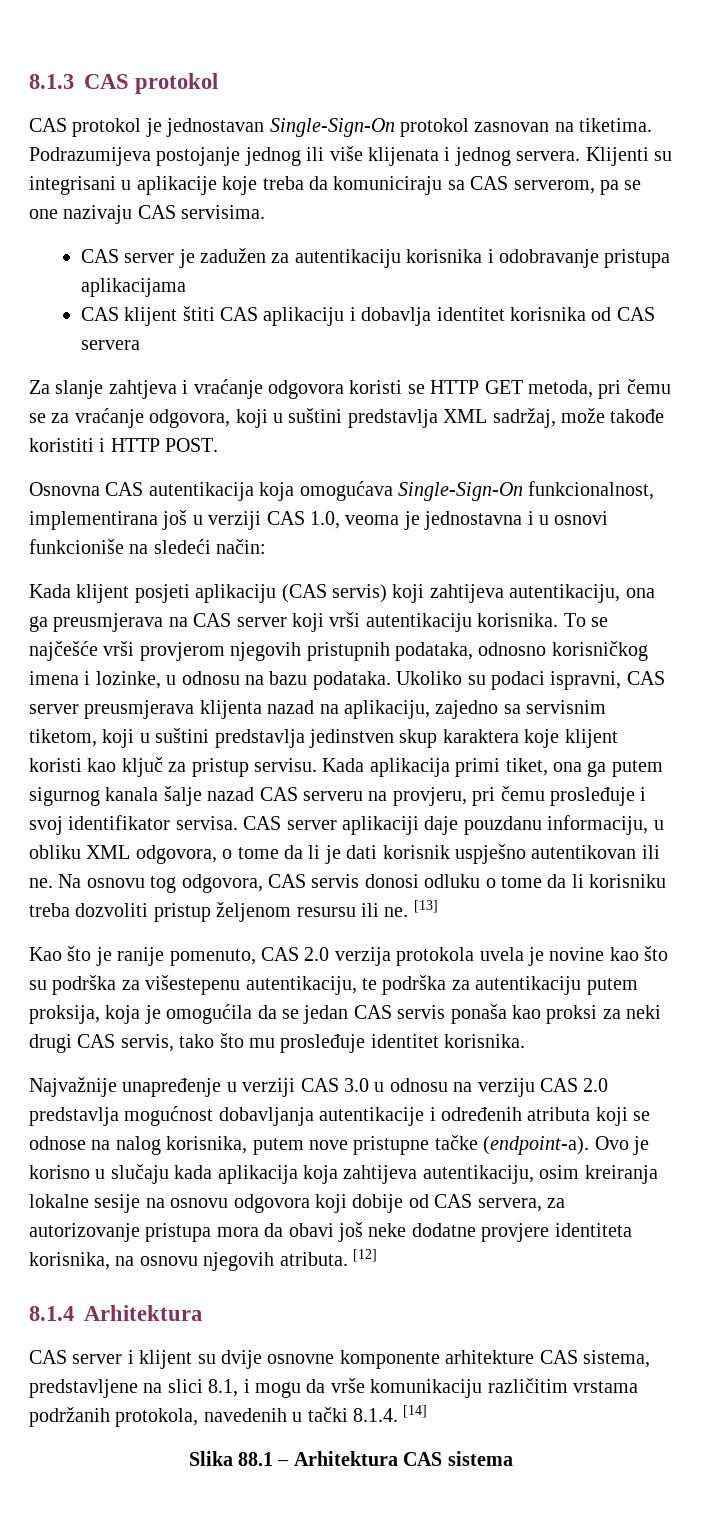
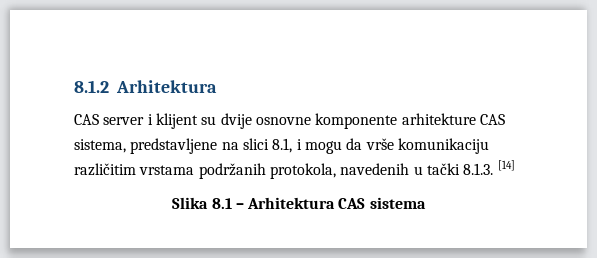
- 8.1.3 CAS protokol
- CAS protokol je jednostavan Single-Sign-On protokol zasnovan na tiketima. Podrazumijeva postojanje jednog ili više klijenata i jednog servera. Klijenti su integrisani u aplikacije koje treba da komuniciraju sa CAS serverom, pa se one nazivaju CAS servisima.
- CAS server je zadužen za autentikaciju korisnika i odobravanje pristupa aplikacijama
- CAS klijent štiti CAS aplikaciju i dobavlja identitet korisnika od CAS servera
- Za slanje zahtjeva i vraćanje odgovora koristi se HTTP GET metoda, pri čemu se za vraćanje odgovora, koji u suštini predstavlja XML sadržaj, može takođe koristiti i HTTP POST.
- Osnovna CAS autentikacija koja omogućava Single-Sign-On funkcionalnost, implementirana još u verziji CAS 1.0, veoma je jednostavna i u osnovi funkcioniše na sledeći način:
- Kada klijent posjeti aplikaciju (CAS servis) koji zahtijeva autentikaciju, ona ga preusmjerava na CAS server koji vrši autentikaciju korisnika. To se najčešće vrši provjerom njegovih pristupnih podataka, odnosno korisničkog imena i lozinke, u odnosu na bazu podataka. Ukoliko su podaci ispravni, CAS server preusmjerava klijenta nazad na aplikaciju, zajedno sa servisnim tiketom, koji u suštini predstavlja jedinstven skup karaktera koje klijent koristi kao ključ za pristup servisu. Kada aplikacija primi tiket, ona ga putem sigurnog kanala šalje nazad CAS serveru na provjeru, pri čemu prosleđuje i svoj identifikator servisa. CAS server aplikaciji daje pouzdanu informaciju, u obliku XML odgovora, o tome da li je dati korisnik uspješno autentikovan ili ne. Na osnovu tog odgovora, CAS servis donosi odluku o tome da li korisniku treba dozvoliti pristup željenom resursu ili ne. [13]
- Kao što je ranije pomenuto, CAS 2.0 verzija protokola uvela je novine kao što su podrška za višestepenu autentikaciju, te podrška za autentikaciju putem proksija, koja je omogućila da se jedan CAS servis ponaša kao proksi za neki drugi CAS servis, tako što mu prosleđuje identitet korisnika.
- Najvažnije unapređenje u verziji CAS 3.0 u odnosu na verziju CAS 2.0 predstavlja mogućnost dobavljanja autentikacije i određenih atributa koji se odnose na nalog korisnika, putem nove pristupne tačke (endpoint-a). Ovo je korisno u slučaju kada aplikacija koja zahtijeva autentikaciju, osim kreiranja lokalne sesije na osnovu odgovora koji dobije od CAS servera, za autorizovanje pristupa mora da obavi još neke dodatne provjere identiteta korisnika, na osnovu njegovih atributa. [12]
- 8.1.4 Arhitektura
+ 8.1.2 Arhitektura
- CAS server i klijent su dvije osnovne komponente arhitekture CAS sistema, predstavljene na slici 8.1, i mogu da vrše komunikaciju različitim vrstama podržanih protokola, navedenih u tački 8.1.4. [14]
+ CAS server i klijent su dvije osnovne komponente arhitekture CAS sistema, predstavljene na slici 8.1, i mogu da vrše komunikaciju različitim vrstama podržanih protokola, navedenih u tački 8.1.3. [14]
- Slika 88.1 – Arhitektura CAS sistema
+ Slika 8.1 – Arhitektura CAS sistema

